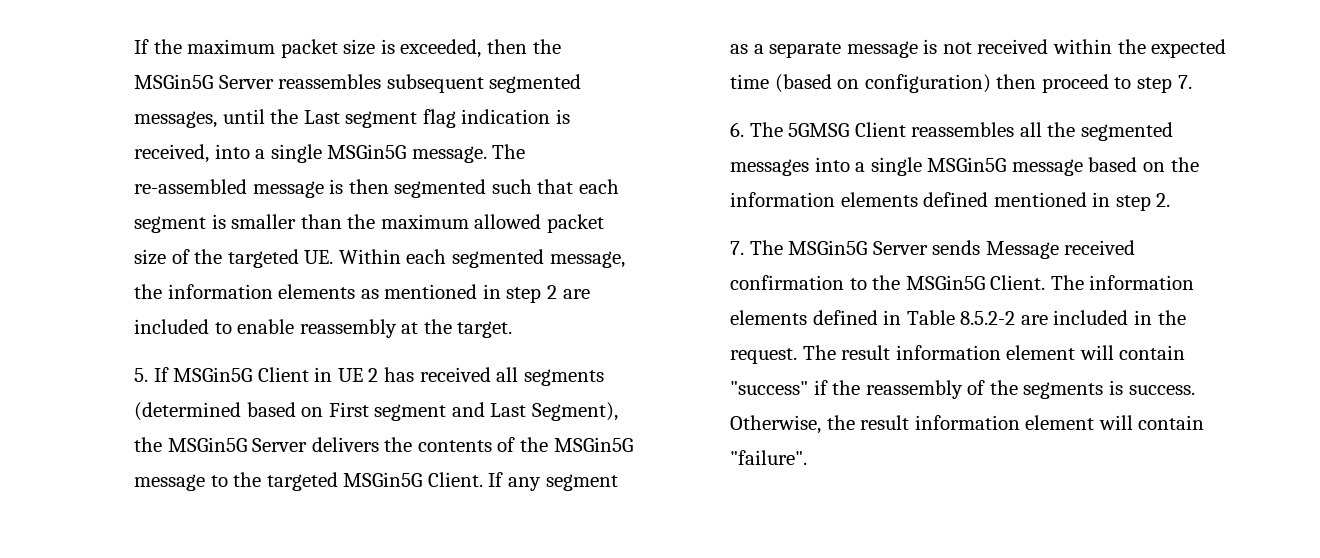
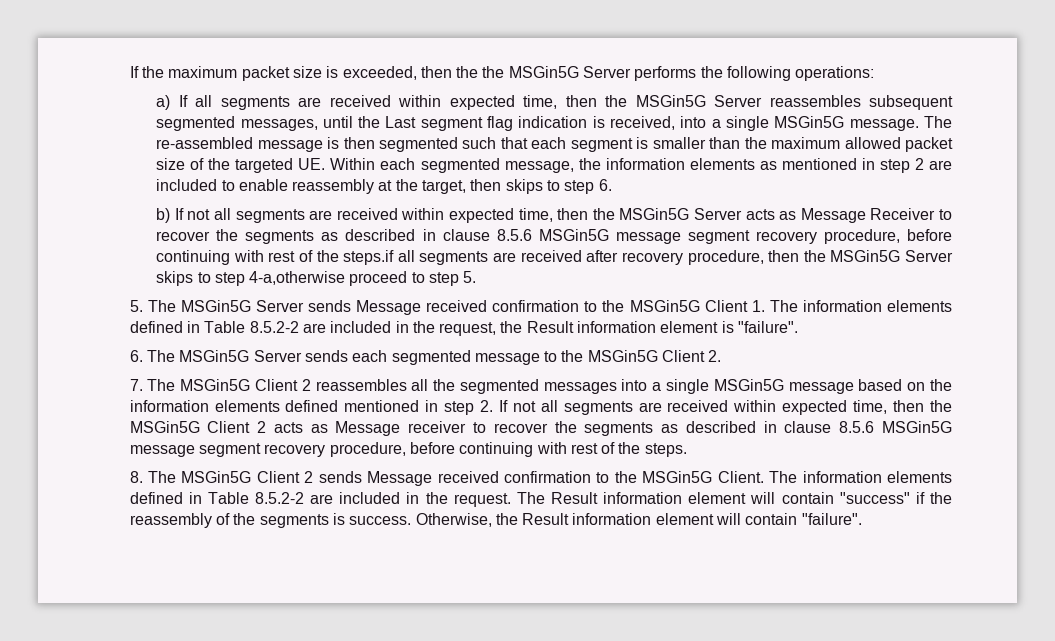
- If the maximum packet size is exceeded, then the MSGin5G Server reassembles subsequent segmented messages, until the Last segment flag indication is received, into a single MSGin5G message.
+ If the maximum packet size is exceeded, then the the MSGin5G Server performs the following operations:
+ a) If all segments are received within expected time, then the MSGin5G Server reassembles subsequent segmented messages, until the Last segment flag indication is received, into a single MSGin5G message.
- The re-assembled message is then segmented such that each segment is smaller than the maximum allowed packet size of the targeted UE. Within each segmented message, the information elements as mentioned in step 2 are included to enable reassembly at the target.
- 5. If MSGin5G Client in UE 2 has received all segments (determined based on First segment and Last Segment), the MSGin5G Server delivers the contents of the MSGin5G message to the targeted MSGin5G Client. If any segment as a separate message is not received within the expected time (based on configuration) then proceed to step 7.
- 6. The 5GMSG Client reassembles all the segmented messages into a single MSGin5G message based on the information elements defined mentioned in step 2.
- 7. The MSGin5G Server sends Message received confirmation to the MSGin5G Client.
+ The re-assembled message is then segmented such that each segment is smaller than the maximum allowed packet size of the targeted UE. Within each segmented message, the information elements as mentioned in step 2 are included to enable reassembly at the target, then skips to step 6.
+ b) If not all segments are received within expected time, then the MSGin5G Server acts as Message Receiver to recover the segments as described in clause 8.5.6 MSGin5G message segment recovery procedure, before continuing with rest of the steps.if all segments are received after recovery procedure, then the MSGin5G Server skips to step 4-a,otherwise proceed to step 5.
+ 5. The MSGin5G Server sends Message received confirmation to the MSGin5G Client 1. The information elements defined in Table 8.5.2-2 are included in the request, the Result information element is "failure".
+ 6. The MSGin5G Server sends each segmented message to the MSGin5G Client 2.
+ 7. The MSGin5G Client 2 reassembles all the segmented messages into a single MSGin5G message based on the information elements defined mentioned in step 2. If not all segments are received within expected time, then the MSGin5G Client 2 acts as Message receiver to recover the segments as described in clause 8.5.6 MSGin5G message segment recovery procedure, before continuing with rest of the steps.
+ 8. The MSGin5G Client 2 sends Message received confirmation to the MSGin5G Client.
- The result information element will contain "success" if the reassembly of the segments is success.
+ The Result information element will contain "success" if the reassembly of the segments is success.
- Otherwise, the result information element will contain "failure".
+ Otherwise, the Result information element will contain "failure".

